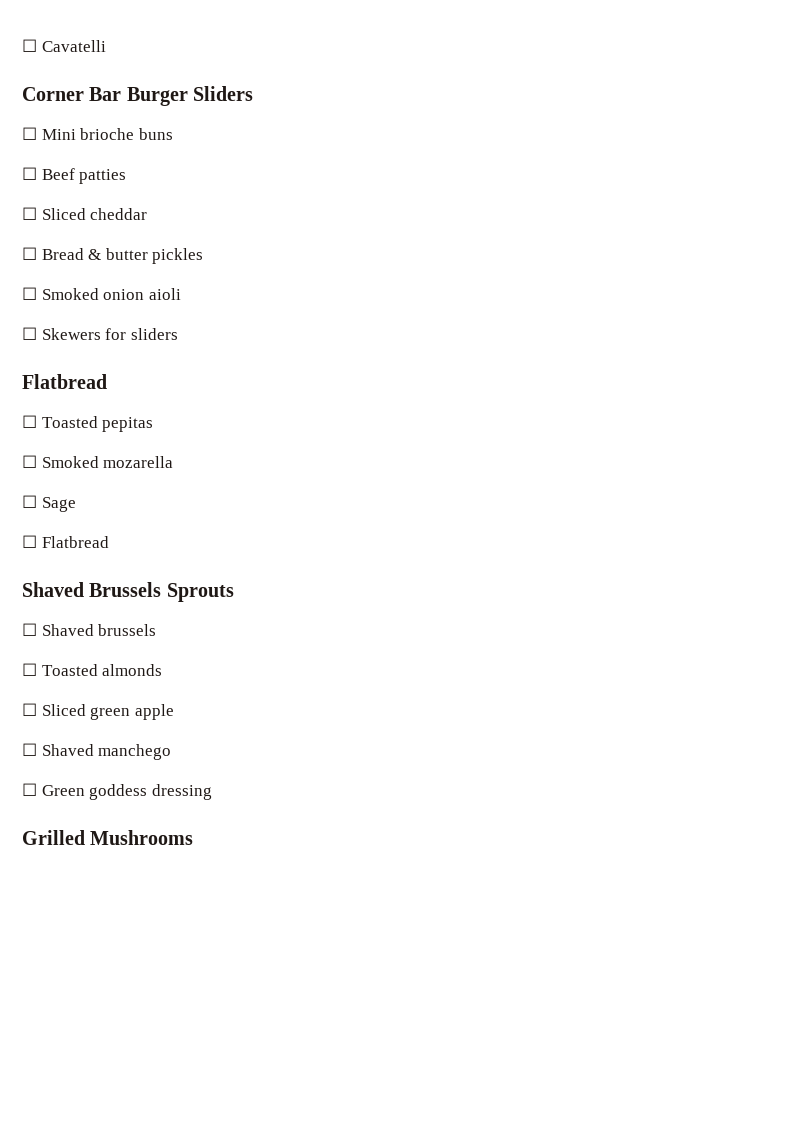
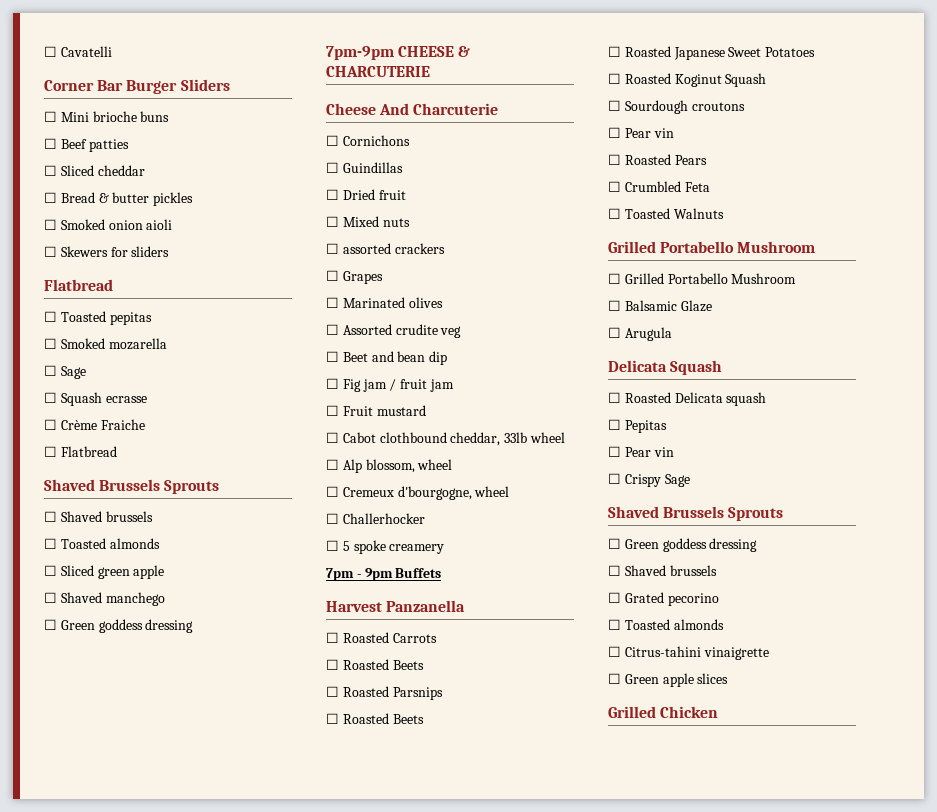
+ ☐ Squash ecrasse
+ ☐ Crème Fraiche
- Grilled Mushrooms
+ 7pm-9pm CHEESE & CHARCUTERIE
+ Cheese And Charcuterie
+ ☐ Cornichons
+ ☐ Guindillas
+ ☐ Dried fruit
+ ☐ Mixed nuts
+ ☐ assorted crackers
+ ☐ Grapes
+ ☐ Marinated olives
+ ☐ Assorted crudite veg
+ ☐ Beet and bean dip
+ ☐ Fig jam / fruit jam
+ ☐ Fruit mustard
+ ☐ Cabot clothbound cheddar, 33lb wheel
+ ☐ Alp blossom, wheel
+ ☐ Cremeux d'bourgogne, wheel
+ ☐ Challerhocker
+ ☐ 5 spoke creamery
+ 7pm - 9pm Buffets
+ Harvest Panzanella
+ ☐ Roasted Carrots
+ ☐ Roasted Beets
+ ☐ Roasted Parsnips
+ ☐ Roasted Beets
+ ☐ Roasted Japanese Sweet Potatoes
+ ☐ Roasted Koginut Squash
+ ☐ Sourdough croutons
+ ☐ Pear vin
+ ☐ Roasted Pears
+ ☐ Crumbled Feta
+ ☐ Toasted Walnuts
+ Grilled Portabello Mushroom
+ ☐ Grilled Portabello Mushroom
+ ☐ Balsamic Glaze
+ ☐ Arugula
+ Delicata Squash
+ ☐ Roasted Delicata squash
+ ☐ Pepitas
+ ☐ Pear vin
+ ☐ Crispy Sage
+ Shaved Brussels Sprouts
+ ☐ Green goddess dressing
+ ☐ Shaved brussels
+ ☐ Grated pecorino
+ ☐ Toasted almonds
+ ☐ Citrus-tahini vinaigrette
+ ☐ Green apple slices
+ Grilled Chicken

